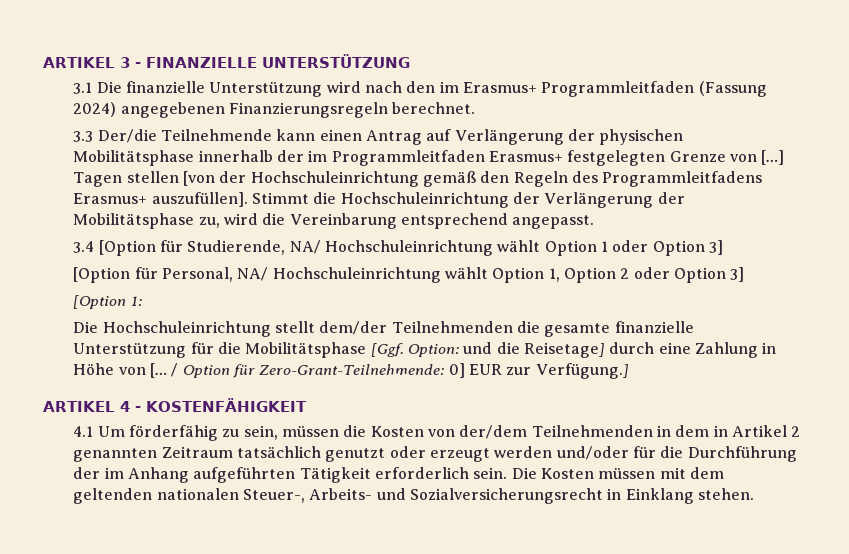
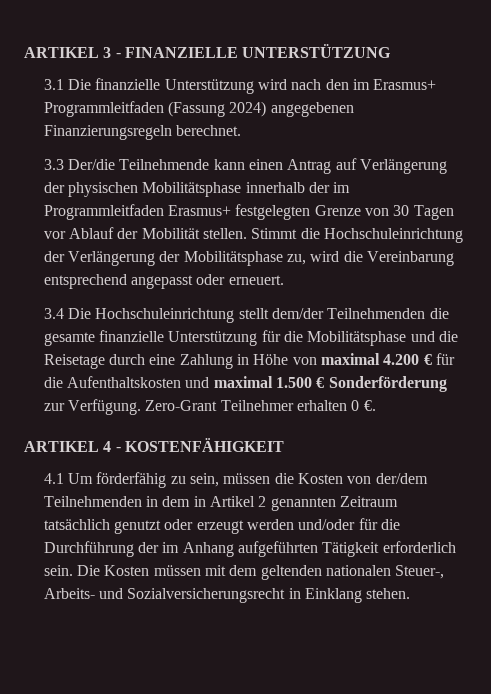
- 3.3 Der/die Teilnehmende kann einen Antrag auf Verlängerung der physischen Mobilitätsphase innerhalb der im Programmleitfaden Erasmus+ festgelegten Grenze von […] Tagen stellen [von der Hochschuleinrichtung gemäß den Regeln des Programmleitfadens Erasmus+ auszufüllen].
+ 3.3 Der/die Teilnehmende kann einen Antrag auf Verlängerung der physischen Mobilitätsphase innerhalb der im Programmleitfaden Erasmus+ festgelegten Grenze von 30 Tagen vor Ablauf der Mobilität stellen.
- Stimmt die Hochschuleinrichtung der Verlängerung der Mobilitätsphase zu, wird die Vereinbarung entsprechend angepasst.
- 3.4 [Option für Studierende, NA/ Hochschuleinrichtung wählt Option 1 oder Option 3]
- [Option für Personal, NA/ Hochschuleinrichtung wählt Option 1, Option 2 oder Option 3]
- [Option 1:
- Die Hochschuleinrichtung stellt dem/der Teilnehmenden die gesamte finanzielle Unterstützung für die Mobilitätsphase [Ggf. Option: und die Reisetage] durch eine Zahlung in Höhe von [… / Option für Zero-Grant-Teilnehmende: 0] EUR zur Verfügung.]
+ Stimmt die Hochschuleinrichtung der Verlängerung der Mobilitätsphase zu, wird die Vereinbarung entsprechend angepasst oder erneuert.
+ 3.4 Die Hochschuleinrichtung stellt dem/der Teilnehmenden die gesamte finanzielle Unterstützung für die Mobilitätsphase und die Reisetage durch eine Zahlung in Höhe von maximal 4.200 € für die Aufenthaltskosten und maximal 1.500 € Sonderförderung zur Verfügung. Zero-Grant Teilnehmer erhalten 0 €.

